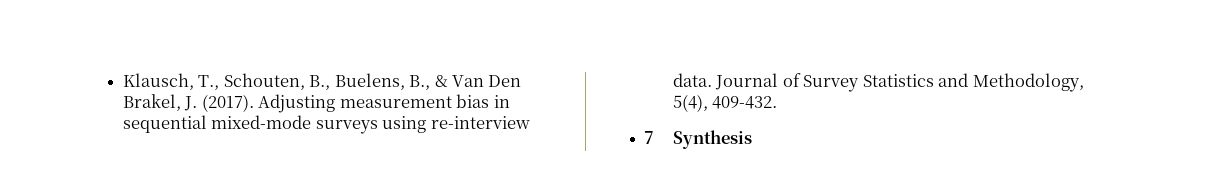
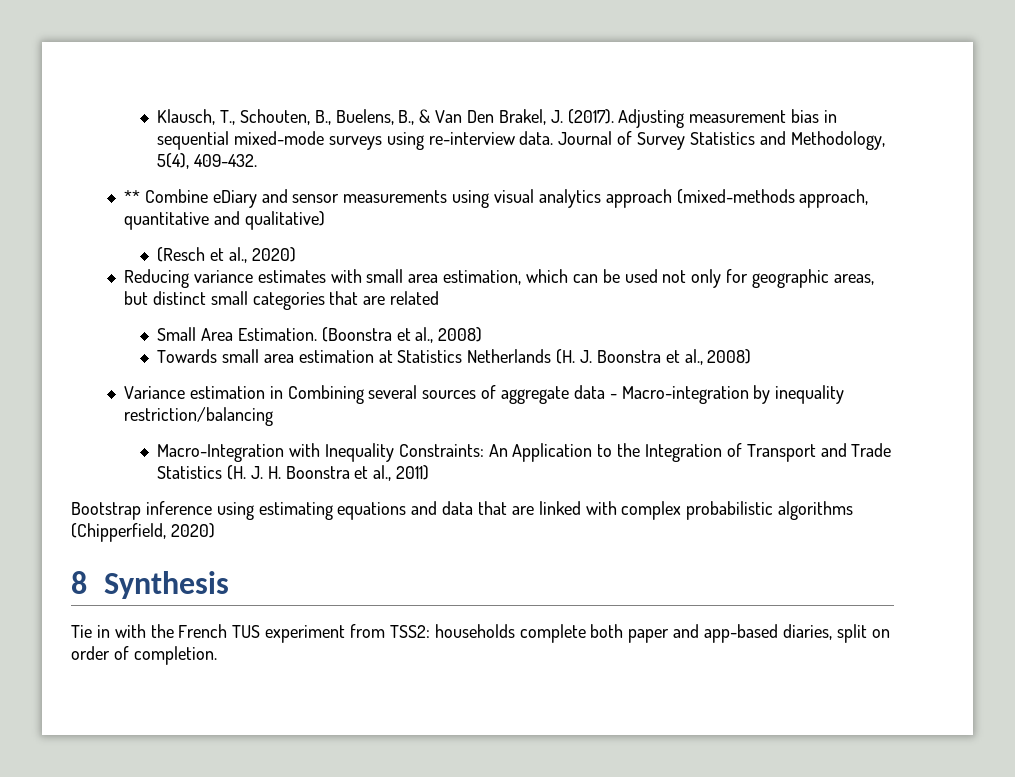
- 7 Synthesis
+ ** Combine eDiary and sensor measurements using visual analytics approach (mixed-methods approach, quantitative and qualitative)
+ (Resch et al., 2020)
+ Reducing variance estimates with small area estimation, which can be used not only for geographic areas, but distinct small categories that are related
+ Small Area Estimation. (Boonstra et al., 2008)
+ Towards small area estimation at Statistics Netherlands (H. J. Boonstra et al., 2008)
+ Variance estimation in Combining several sources of aggregate data - Macro-integration by inequality restriction/balancing
+ Macro-Integration with Inequality Constraints: An Application to the Integration of Transport and Trade Statistics (H. J. H. Boonstra et al., 2011)
+ Bootstrap inference using estimating equations and data that are linked with complex probabilistic algorithms (Chipperfield, 2020)
+ 8 Synthesis
+ Tie in with the French TUS experiment from TSS2: households complete both paper and app-based diaries, split on order of completion.

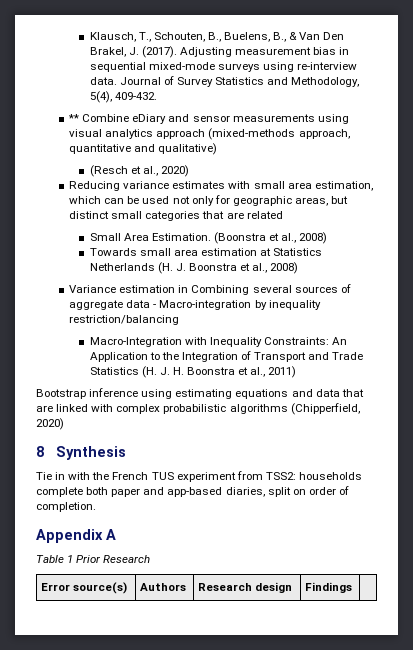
+ Appendix A
+ Table 1 Prior Research
+ Error source(s) | Authors | Research design | Findings |

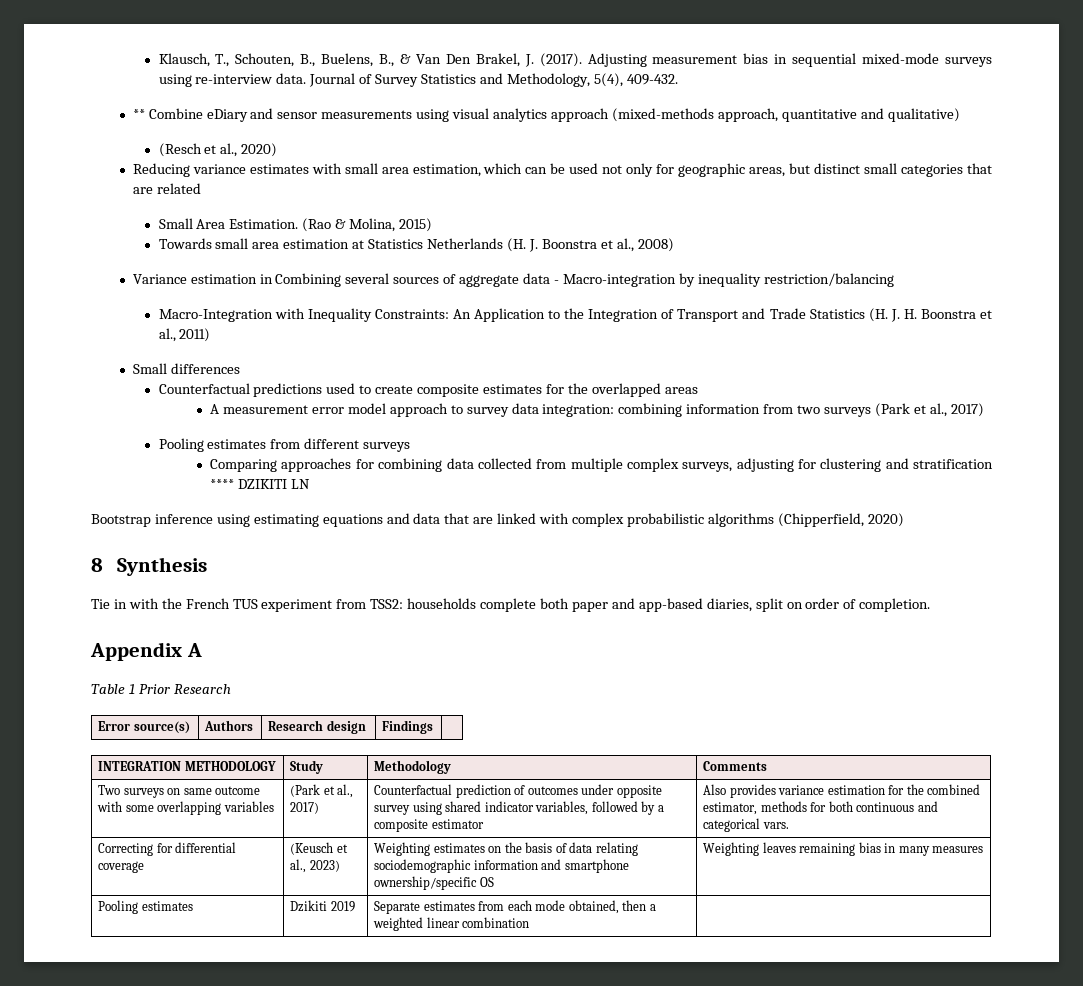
- (Boonstra et al., 2008)
+ (Rao & Molina, 2015)
+ Small differences
+ Counterfactual predictions used to create composite estimates for the overlapped areas
+ A measurement error model approach to survey data integration: combining information from two surveys (Park et al., 2017)
+ Pooling estimates from different surveys
+ Comparing approaches for combining data collected from multiple complex surveys, adjusting for clustering and stratification **** DZIKITI LN
+ INTEGRATION METHODOLOGY | Study | Methodology | Comments
+ Two surveys on same outcome with some overlapping variables | (Park et al., 2017) | Counterfactual prediction of outcomes under opposite survey using shared indicator variables, followed by a composite estimator | Also provides variance estimation for the combined estimator, methods for both continuous and categorical vars.
+ Correcting for differential coverage | (Keusch et al., 2023) | Weighting estimates on the basis of data relating sociodemographic information and smartphone ownership/specific OS | Weighting leaves remaining bias in many measures
+ Pooling estimates | Dzikiti 2019 | Separate estimates from each mode obtained, then a weighted linear combination |

